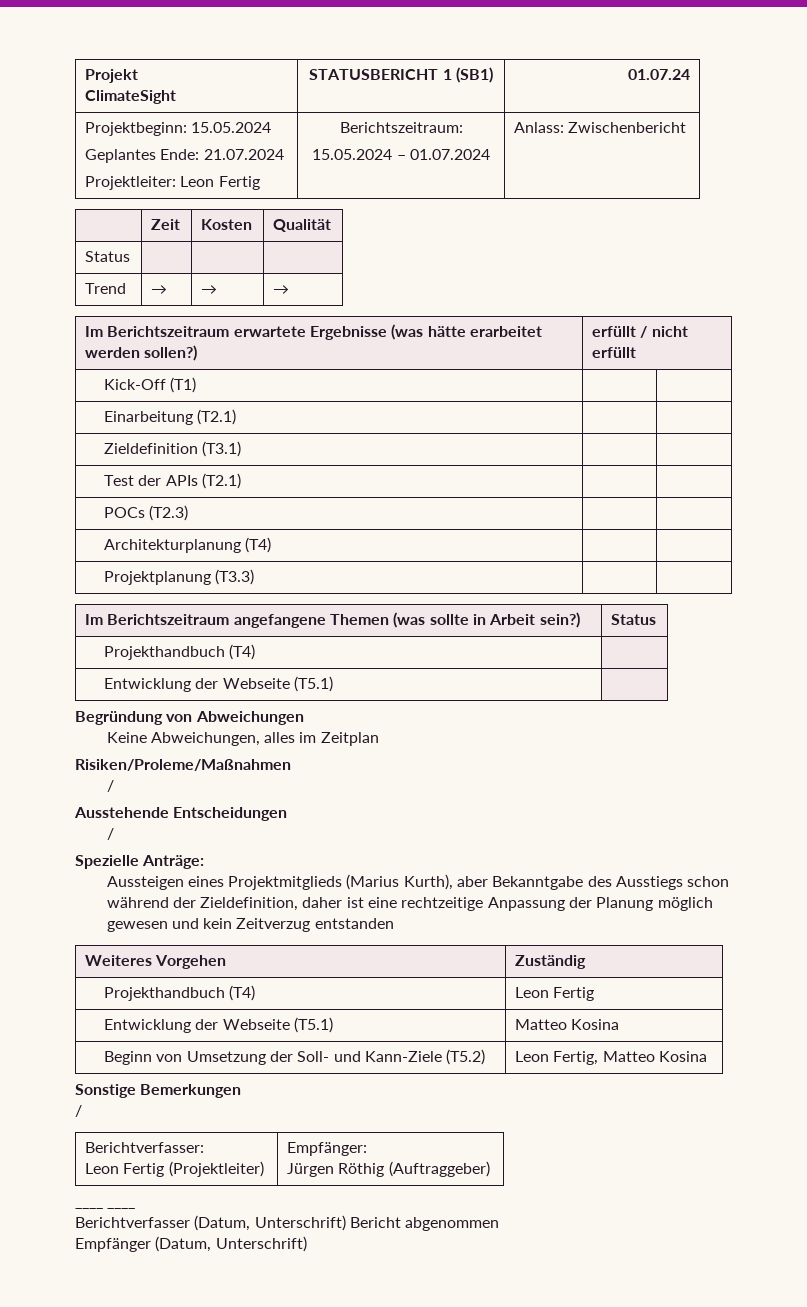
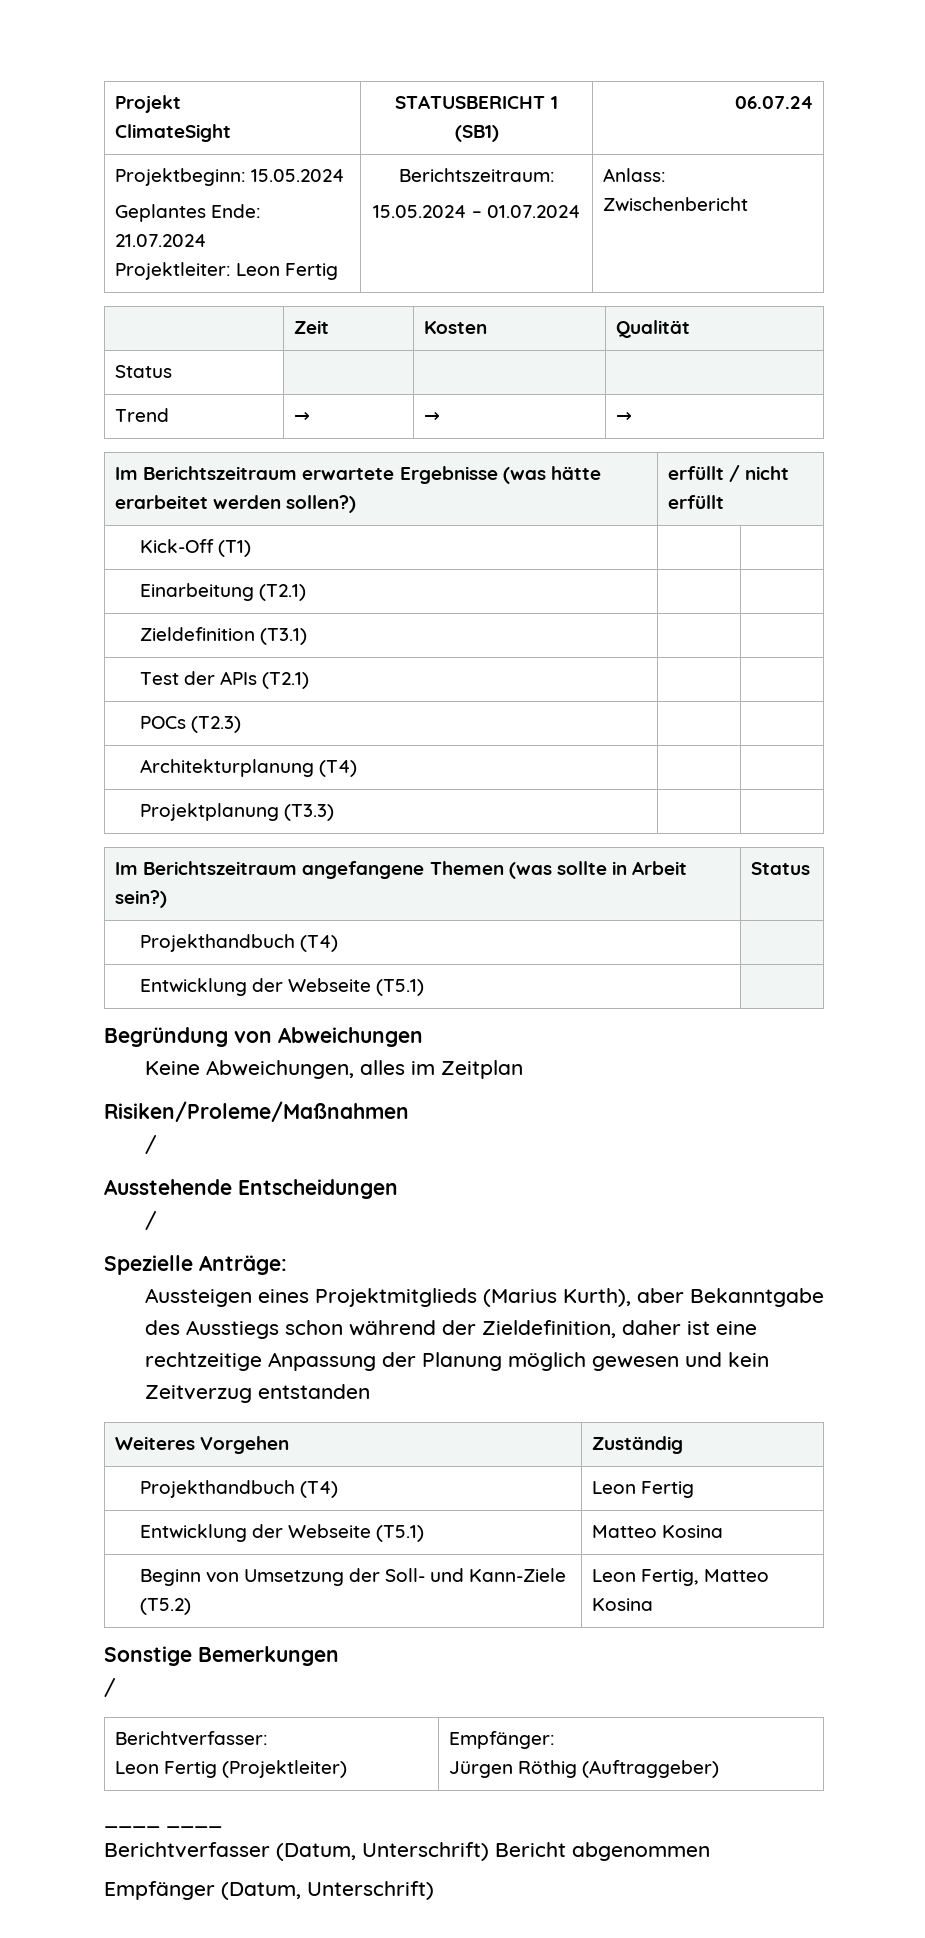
  Projekt
- ClimateSight | STATUSBERICHT 1 (SB1) | 01.07.24
+ ClimateSight | STATUSBERICHT 1 (SB1) | 06.07.24

